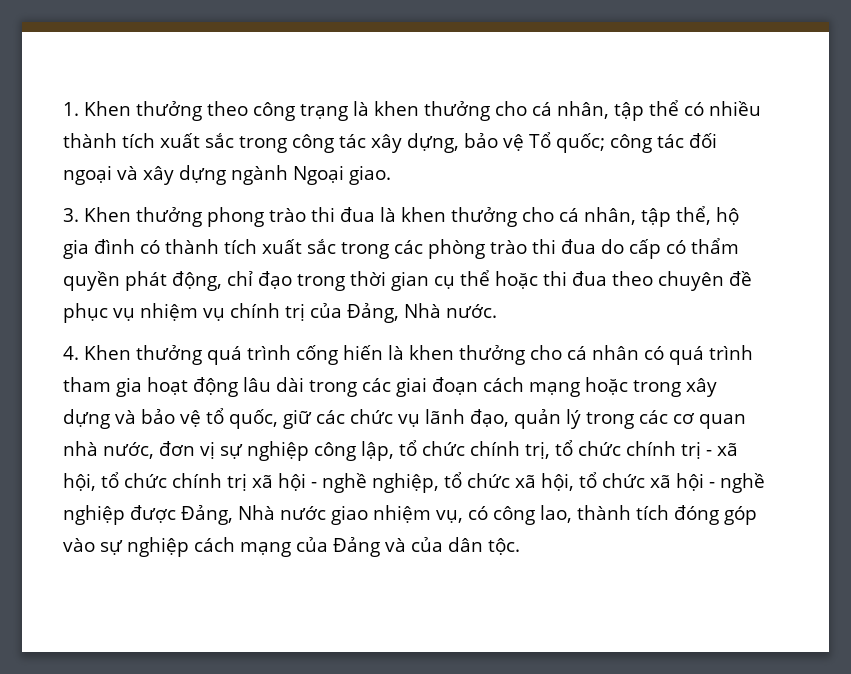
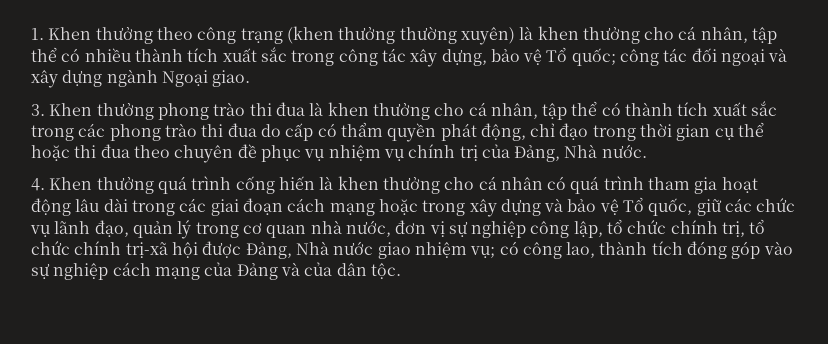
- 1. Khen thưởng theo công trạng là khen thưởng cho cá nhân, tập thể có nhiều thành tích xuất sắc trong công tác xây dựng, bảo vệ Tổ quốc; công tác đối ngoại và xây dựng ngành Ngoại giao.
+ 1. Khen thưởng theo công trạng (khen thưởng thường xuyên) là khen thưởng cho cá nhân, tập thể có nhiều thành tích xuất sắc trong công tác xây dựng, bảo vệ Tổ quốc; công tác đối ngoại và xây dựng ngành Ngoại giao.
- 3. Khen thưởng phong trào thi đua là khen thưởng cho cá nhân, tập thể, hộ gia đình có thành tích xuất sắc trong các phòng trào thi đua do cấp có thẩm quyền phát động, chỉ đạo trong thời gian cụ thể hoặc thi đua theo chuyên đề phục vụ nhiệm vụ chính trị của Đảng, Nhà nước.
+ 3. Khen thưởng phong trào thi đua là khen thưởng cho cá nhân, tập thể có thành tích xuất sắc trong các phong trào thi đua do cấp có thẩm quyền phát động, chỉ đạo trong thời gian cụ thể hoặc thi đua theo chuyên đề phục vụ nhiệm vụ chính trị của Đảng, Nhà nước.
- 4. Khen thưởng quá trình cống hiến là khen thưởng cho cá nhân có quá trình tham gia hoạt động lâu dài trong các giai đoạn cách mạng hoặc trong xây dựng và bảo vệ tổ quốc, giữ các chức vụ lãnh đạo, quản lý trong các cơ quan nhà nước, đơn vị sự nghiệp công lập, tổ chức chính trị, tổ chức chính trị - xã hội, tổ chức chính trị xã hội - nghề nghiệp, tổ chức xã hội, tổ chức xã hội - nghề nghiệp được Đảng, Nhà nước giao nhiệm vụ, có công lao, thành tích đóng góp vào sự nghiệp cách mạng của Đảng và của dân tộc.
+ 4. Khen thưởng quá trình cống hiến là khen thưởng cho cá nhân có quá trình tham gia hoạt động lâu dài trong các giai đoạn cách mạng hoặc trong xây dựng và bảo vệ Tổ quốc, giữ các chức vụ lãnh đạo, quản lý trong cơ quan nhà nước, đơn vị sự nghiệp công lập, tổ chức chính trị, tổ chức chính trị-xã hội được Đảng, Nhà nước giao nhiệm vụ; có công lao, thành tích đóng góp vào sự nghiệp cách mạng của Đảng và của dân tộc.

